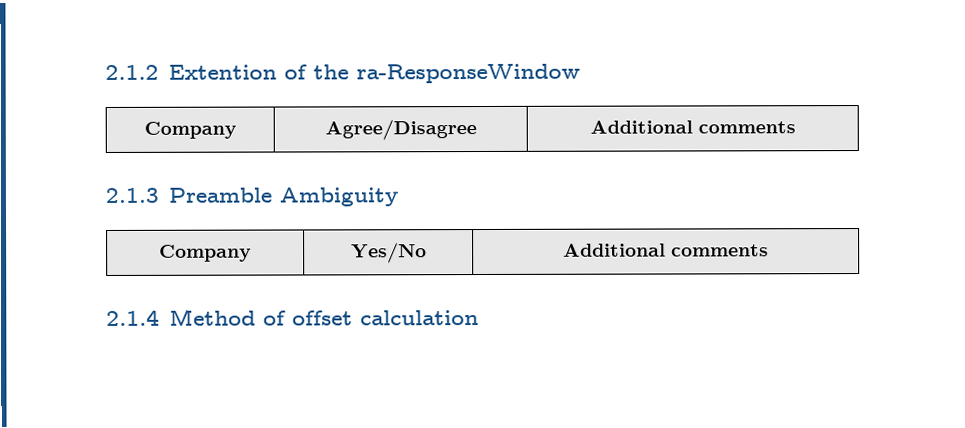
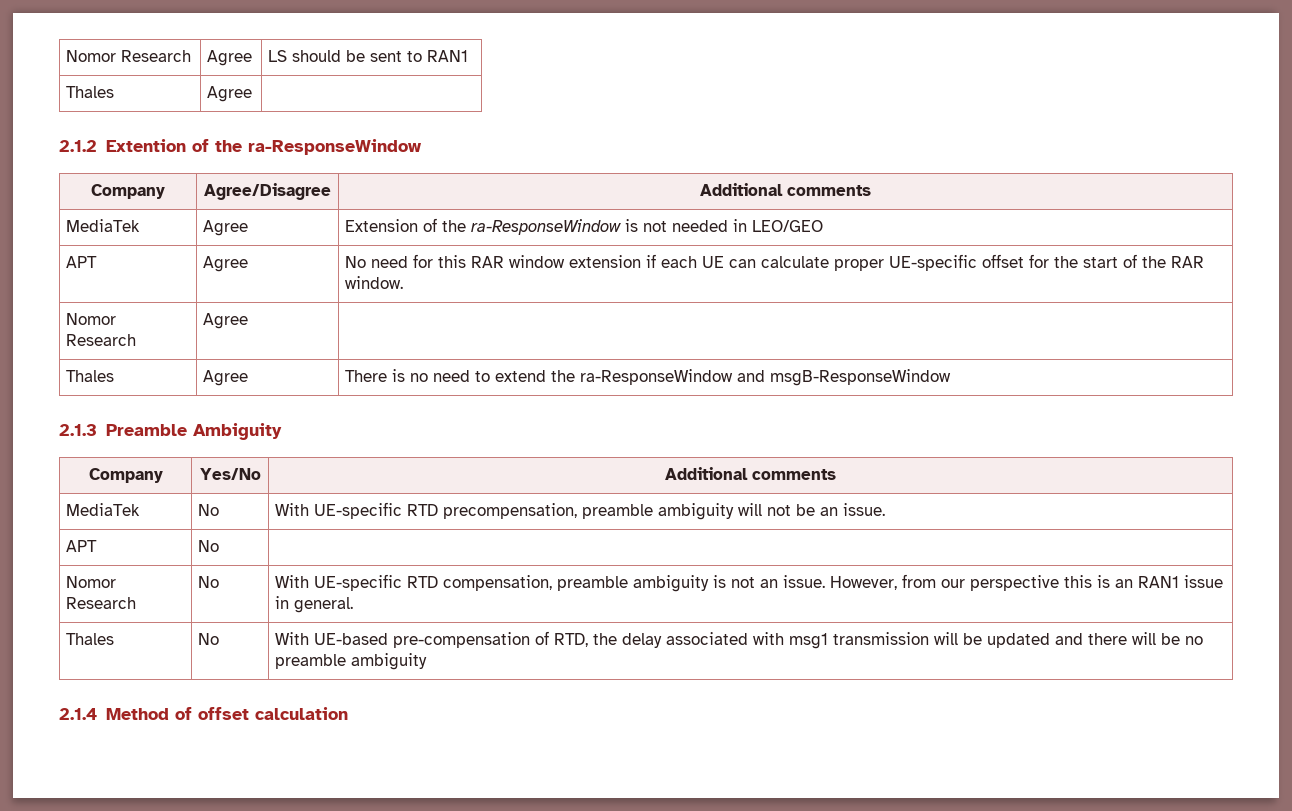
+ Nomor Research | Agree | LS should be sent to RAN1
+ Thales | Agree |
+ MediaTek | Agree | Extension of the ra-ResponseWindow is not needed in LEO/GEO
+ APT | Agree | No need for this RAR window extension if each UE can calculate proper UE-specific offset for the start of the RAR window.
+ Nomor Research | Agree |
+ Thales | Agree | There is no need to extend the ra-ResponseWindow and msgB-ResponseWindow
+ MediaTek | No | With UE-specific RTD precompensation, preamble ambiguity will not be an issue.
+ APT | No |
+ Nomor Research | No | With UE-specific RTD compensation, preamble ambiguity is not an issue. However, from our perspective this is an RAN1 issue in general.
+ Thales | No | With UE-based pre-compensation of RTD, the delay associated with msg1 transmission will be updated and there will be no preamble ambiguity

